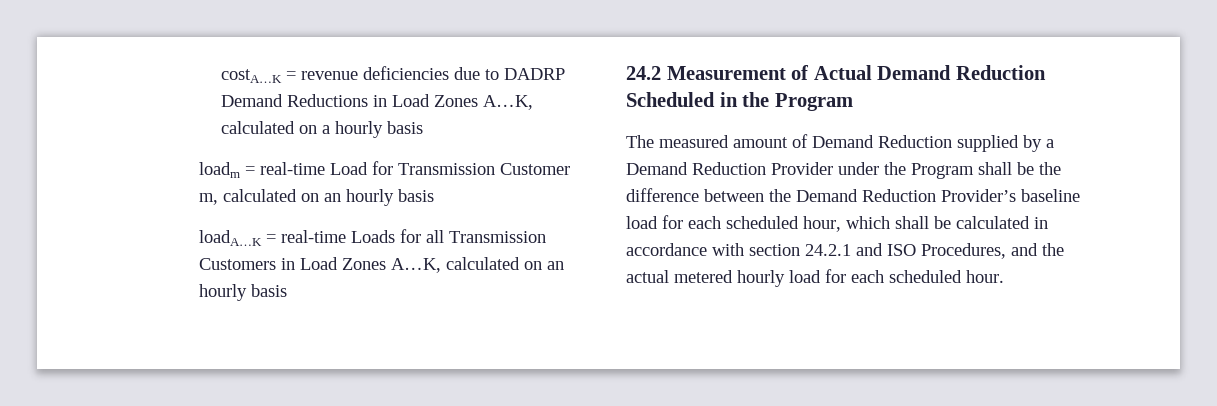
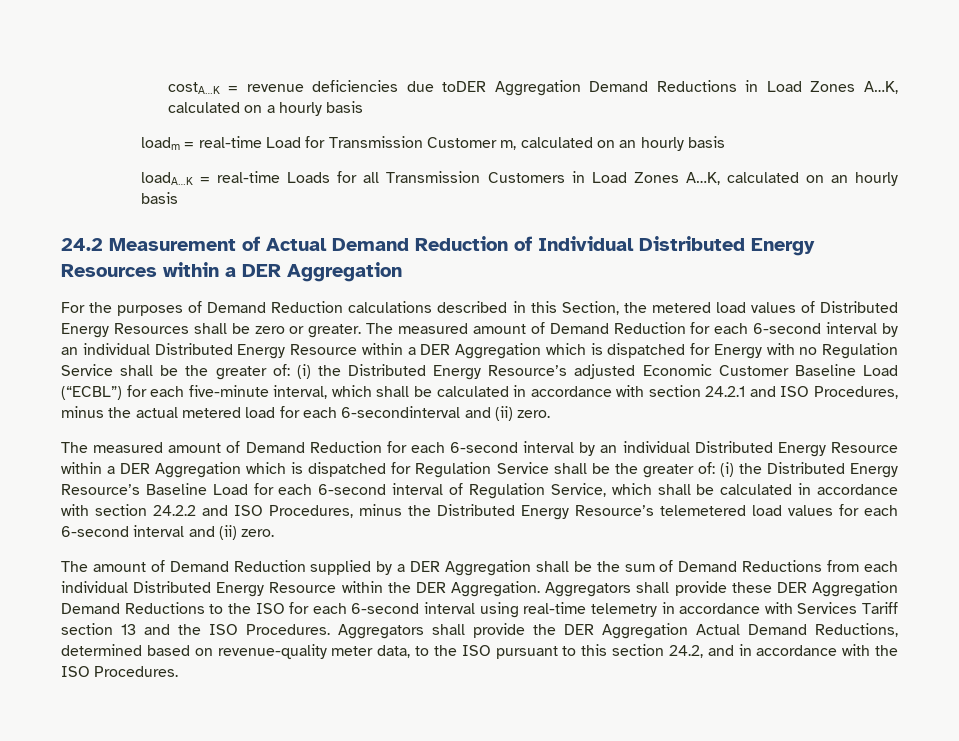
- costA…K = revenue deficiencies due to DADRP Demand Reductions in Load Zones A…K, calculated on a hourly basis
+ costA…K = revenue deficiencies due toDER Aggregation Demand Reductions in Load Zones A…K, calculated on a hourly basis
- 24.2 Measurement of Actual Demand Reduction Scheduled in the Program
- The measured amount of Demand Reduction supplied by a Demand Reduction Provider under the Program shall be the difference between the Demand Reduction Provider’s baseline load for each scheduled hour, which shall be calculated in accordance with section 24.2.1 and ISO Procedures, and the actual metered hourly load for each scheduled hour.
+ 24.2 Measurement of Actual Demand Reduction of Individual Distributed Energy Resources within a DER Aggregation
+ For the purposes of Demand Reduction calculations described in this Section, the metered load values of Distributed Energy Resources shall be zero or greater. The measured amount of Demand Reduction for each 6-second interval by an individual Distributed Energy Resource within a DER Aggregation which is dispatched for Energy with no Regulation Service shall be the greater of: (i) the Distributed Energy Resource’s adjusted Economic Customer Baseline Load (“ECBL”) for each five-minute interval, which shall be calculated in accordance with section 24.2.1 and ISO Procedures, minus the actual metered load for each 6-secondinterval and (ii) zero.
+ The measured amount of Demand Reduction for each 6-second interval by an individual Distributed Energy Resource within a DER Aggregation which is dispatched for Regulation Service shall be the greater of: (i) the Distributed Energy Resource’s Baseline Load for each 6-second interval of Regulation Service, which shall be calculated in accordance with section 24.2.2 and ISO Procedures, minus the Distributed Energy Resource’s telemetered load values for each 6-second interval and (ii) zero.
+ The amount of Demand Reduction supplied by a DER Aggregation shall be the sum of Demand Reductions from each individual Distributed Energy Resource within the DER Aggregation. Aggregators shall provide these DER Aggregation Demand Reductions to the ISO for each 6-second interval using real-time telemetry in accordance with Services Tariff section 13 and the ISO Procedures. Aggregators shall provide the DER Aggregation Actual Demand Reductions, determined based on revenue-quality meter data, to the ISO pursuant to this section 24.2, and in accordance with the ISO Procedures.

